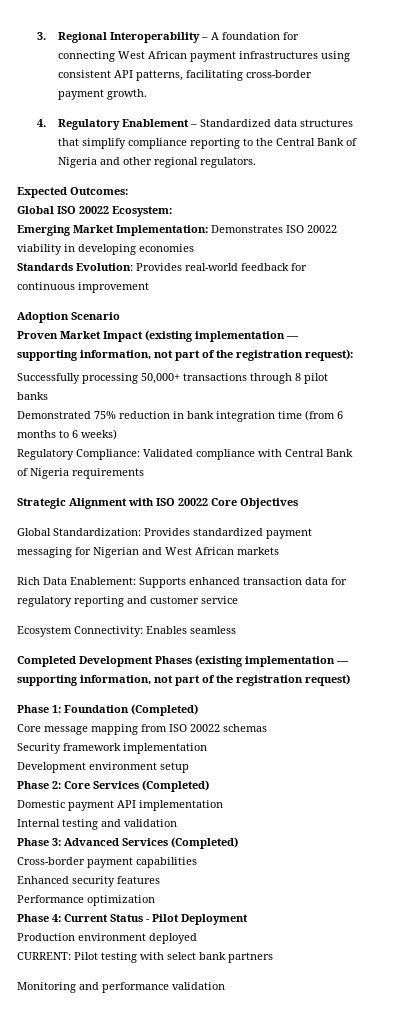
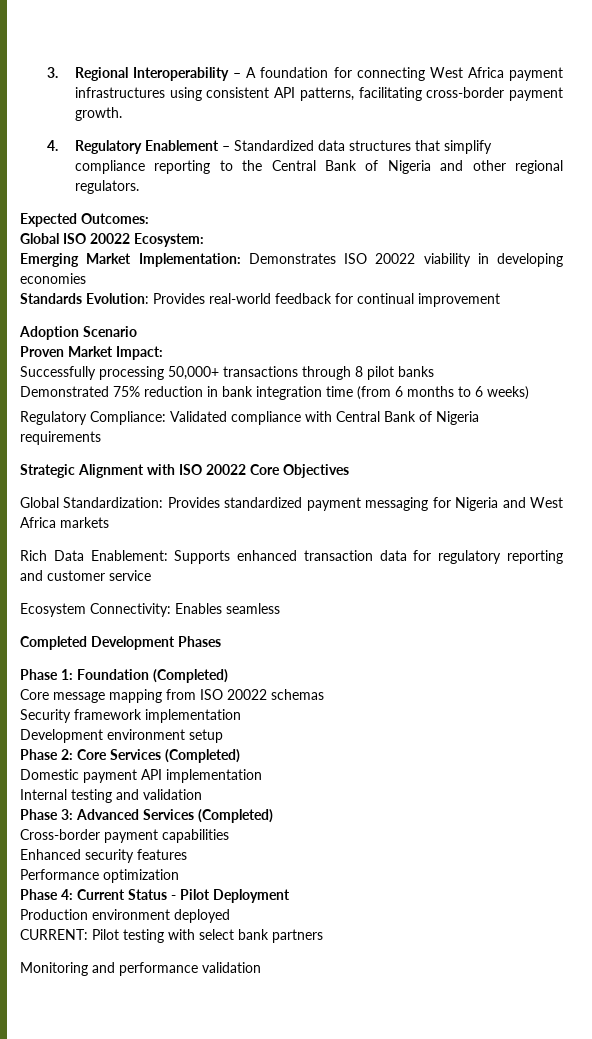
- 3. Regional Interoperability – A foundation for connecting West African payment infrastructures using consistent API patterns, facilitating cross-border payment growth.
+ 3. Regional Interoperability – A foundation for connecting West Africa payment infrastructures using consistent API patterns, facilitating cross-border payment growth.
- Standards Evolution: Provides real-world feedback for continuous improvement
+ Standards Evolution: Provides real-world feedback for continual improvement
- Proven Market Impact (existing implementation — supporting information, not part of the registration request):
+ Proven Market Impact:
- Global Standardization: Provides standardized payment messaging for Nigerian and West African markets
+ Global Standardization: Provides standardized payment messaging for Nigeria and West Africa markets
- Completed Development Phases (existing implementation — supporting information, not part of the registration request)
+ Completed Development Phases

